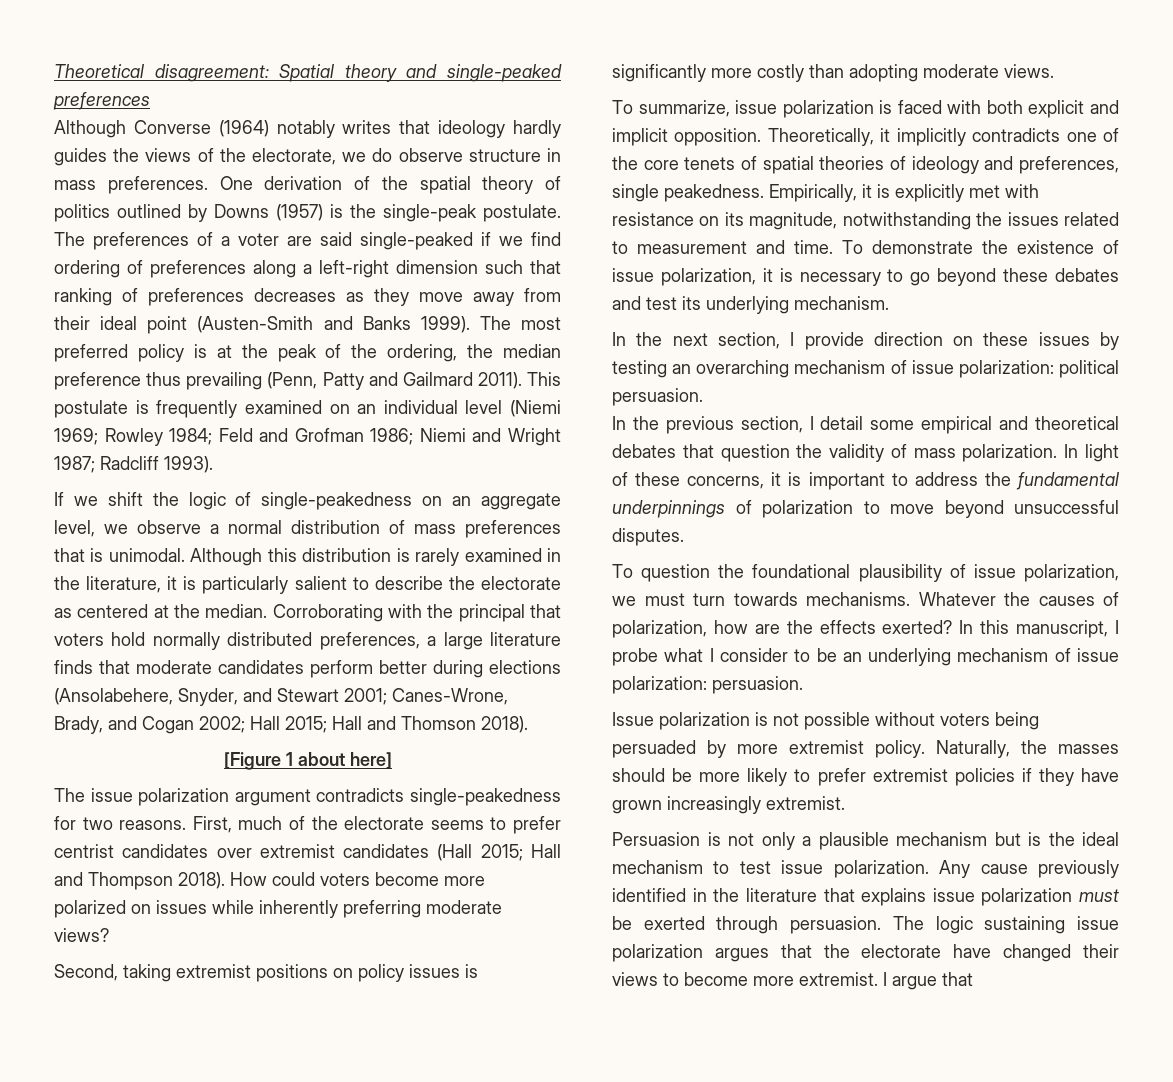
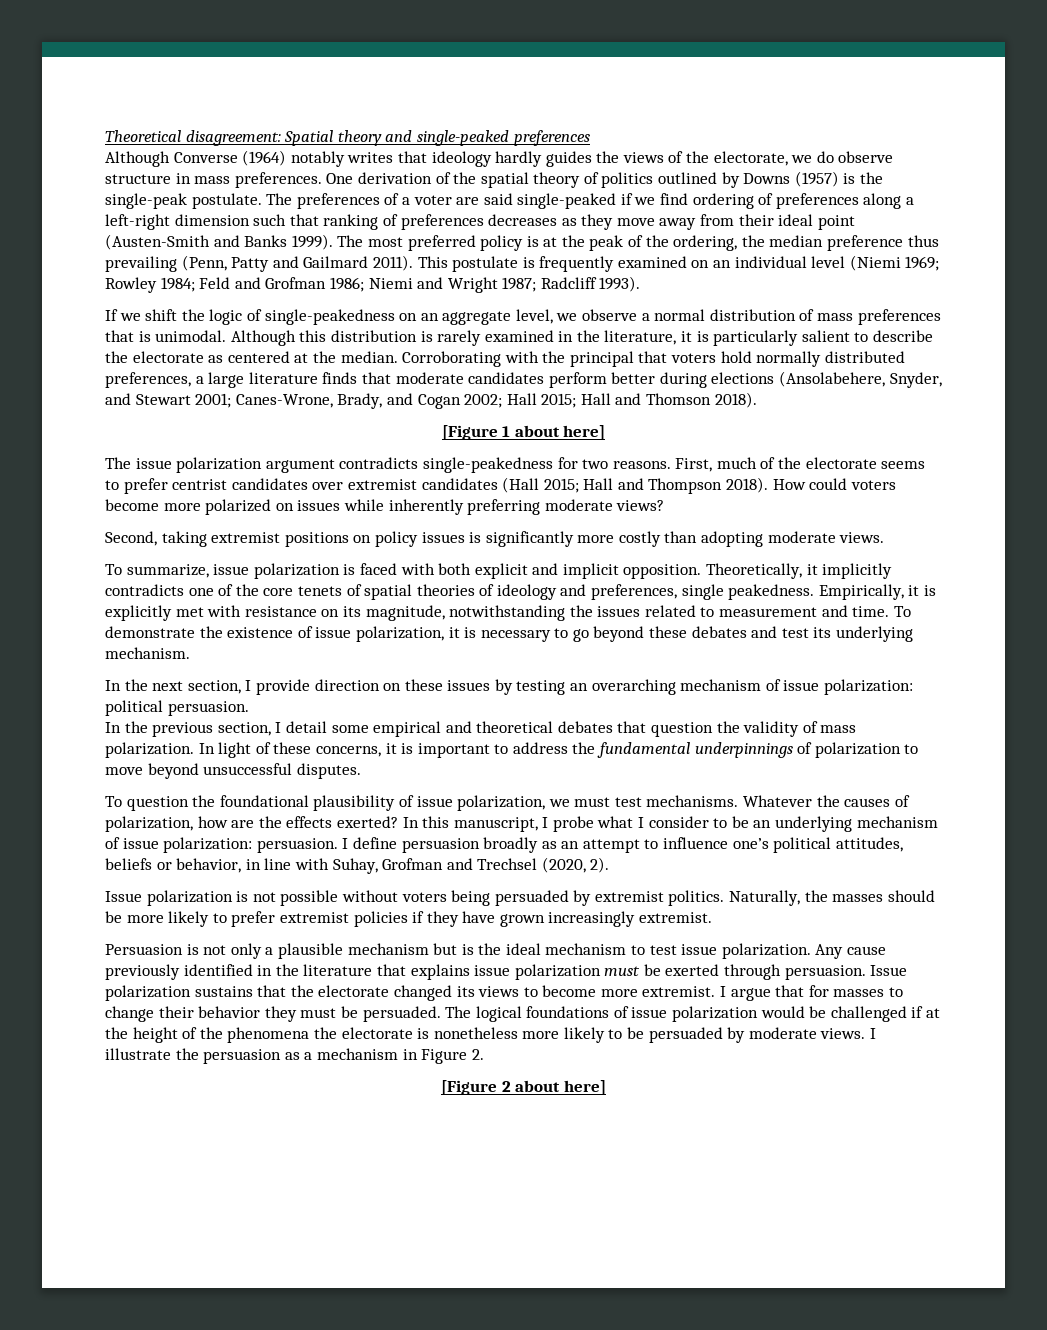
- To question the foundational plausibility of issue polarization, we must turn towards mechanisms.
+ To question the foundational plausibility of issue polarization, we must test mechanisms.
+ I define persuasion broadly as an attempt to influence one’s political attitudes, beliefs or behavior, in line with Suhay, Grofman and Trechsel (2020, 2).
- Issue polarization is not possible without voters being persuaded by more extremist policy.
+ Issue polarization is not possible without voters being persuaded by extremist politics.
- The logic sustaining issue polarization argues that the electorate have changed their views to become more extremist.
+ Issue polarization sustains that the electorate changed its views to become more extremist.
- I argue that
+ I argue that for masses to change their behavior they must be persuaded. The logical foundations of issue polarization would be challenged if at the height of the phenomena the electorate is nonetheless more likely to be persuaded by moderate views. I illustrate the persuasion as a mechanism in Figure 2.
+ [Figure 2 about here]

